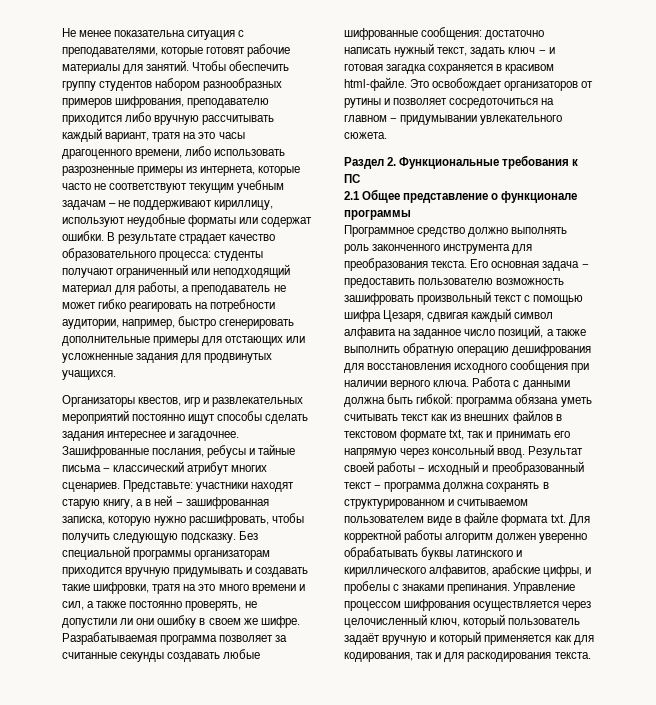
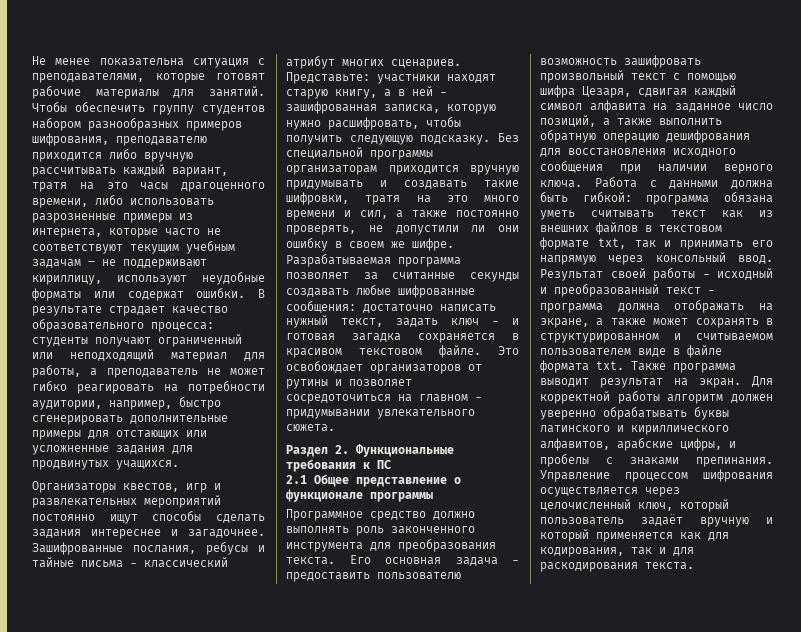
- Разрабатываемая программа позволяет за считанные секунды создавать любые шифрованные сообщения: достаточно написать нужный текст, задать ключ − и готовая загадка сохраняется в красивом html-файле.
+ Разрабатываемая программа позволяет за считанные секунды создавать любые шифрованные сообщения: достаточно написать нужный текст, задать ключ − и готовая загадка сохраняется в красивом текстовом файле.
- Результат своей работы − исходный и преобразованный текст − программа должна сохранять в структурированном и считываемом пользователем виде в файле формата txt.
+ Результат своей работы − исходный и преобразованный текст − программа должна отображать на экране, а также может сохранять в структурированном и считываемом пользователем виде в файле формата txt.
+ Также программа выводит результат на экран.

